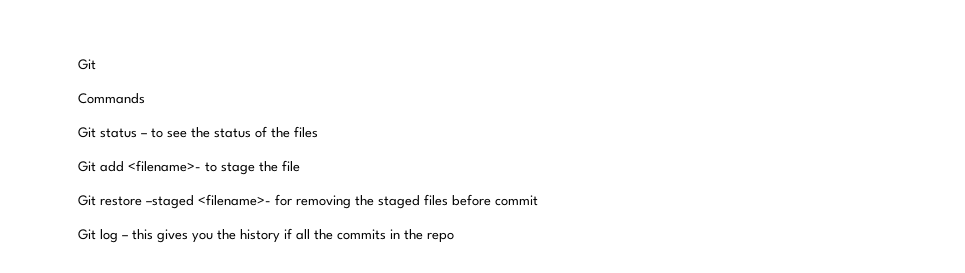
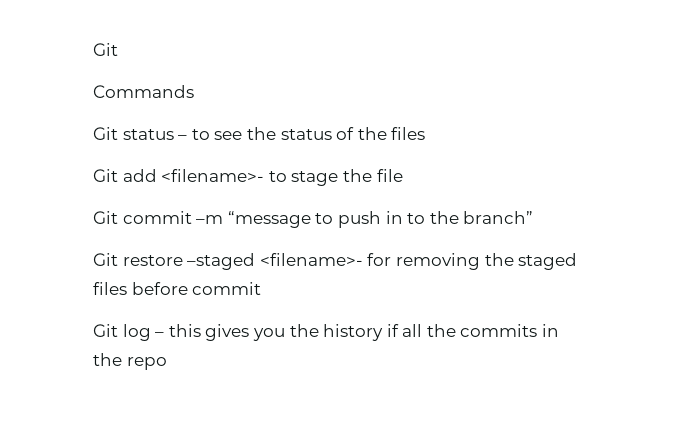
+ Git commit –m “message to push in to the branch”

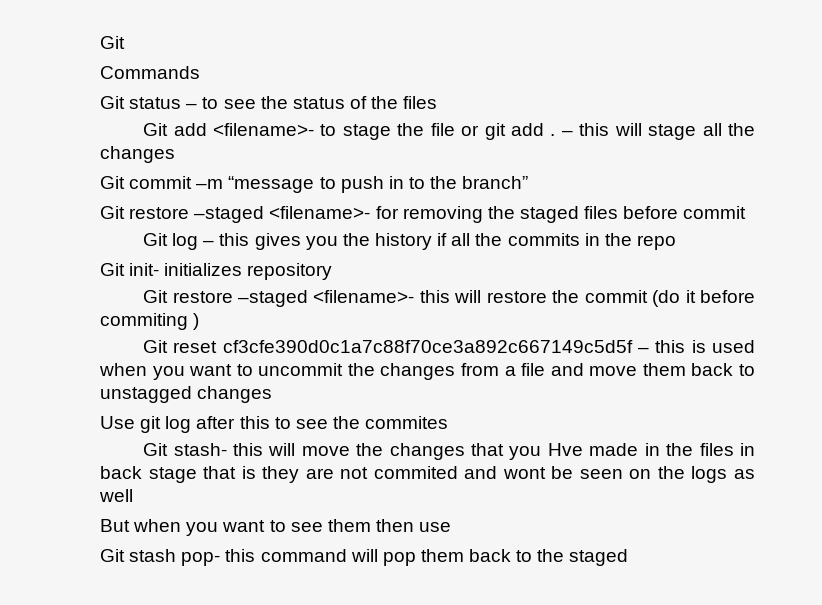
- Git add <filename>- to stage the file
+ Git add <filename>- to stage the file or git add . – this will stage all the changes
+ Git init- initializes repository
+ Git restore –staged <filename>- this will restore the commit (do it before commiting )
+ Git reset cf3cfe390d0c1a7c88f70ce3a892c667149c5d5f – this is used when you want to uncommit the changes from a file and move them back to unstagged changes
+ Use git log after this to see the commites
+ Git stash- this will move the changes that you Hve made in the files in back stage that is they are not commited and wont be seen on the logs as well
+ But when you want to see them then use
+ Git stash pop- this command will pop them back to the staged

